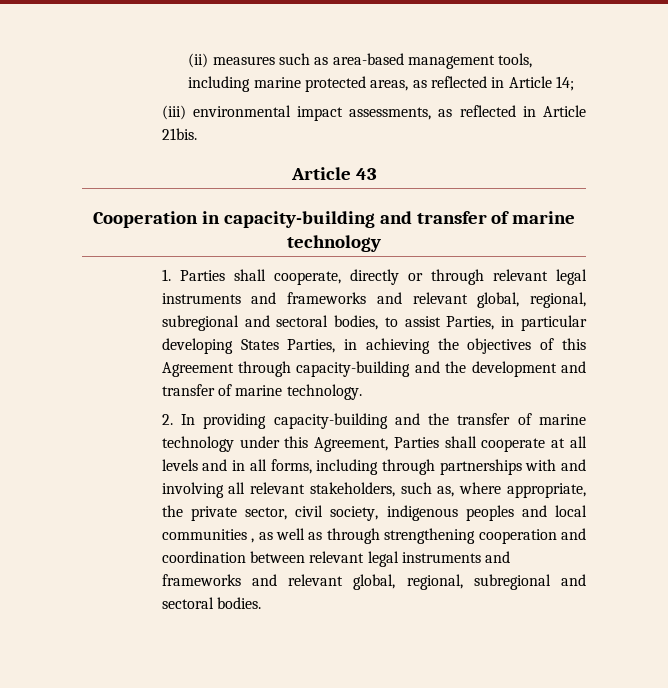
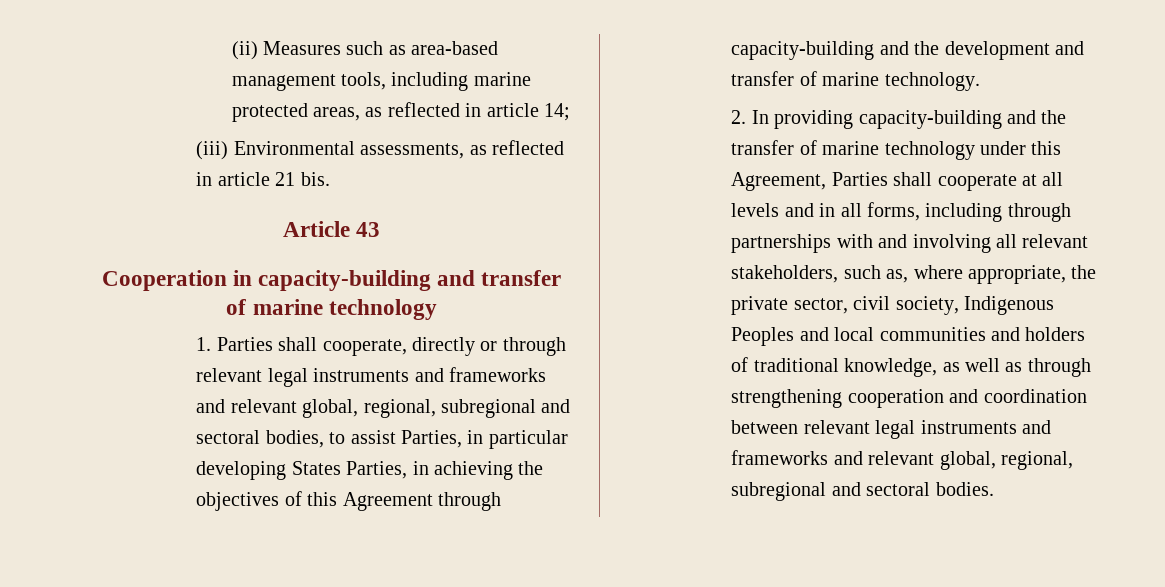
- (ii) measures such as area-based management tools, including marine protected areas, as reflected in Article 14;
+ (ii) Measures such as area-based management tools, including marine protected areas, as reflected in article 14;
- (iii) environmental impact assessments, as reflected in Article 21bis.
+ (iii) Environmental assessments, as reflected in article 21 bis.
- 2. In providing capacity-building and the transfer of marine technology under this Agreement, Parties shall cooperate at all levels and in all forms, including through partnerships with and involving all relevant stakeholders, such as, where appropriate, the private sector, civil society, indigenous peoples and local communities , as well as through strengthening cooperation and coordination between relevant legal instruments and frameworks and relevant global, regional, subregional and sectoral bodies.
+ 2. In providing capacity-building and the transfer of marine technology under this Agreement, Parties shall cooperate at all levels and in all forms, including through partnerships with and involving all relevant stakeholders, such as, where appropriate, the private sector, civil society, Indigenous Peoples and local communities and holders of traditional knowledge, as well as through strengthening cooperation and coordination between relevant legal instruments and frameworks and relevant global, regional, subregional and sectoral bodies.

